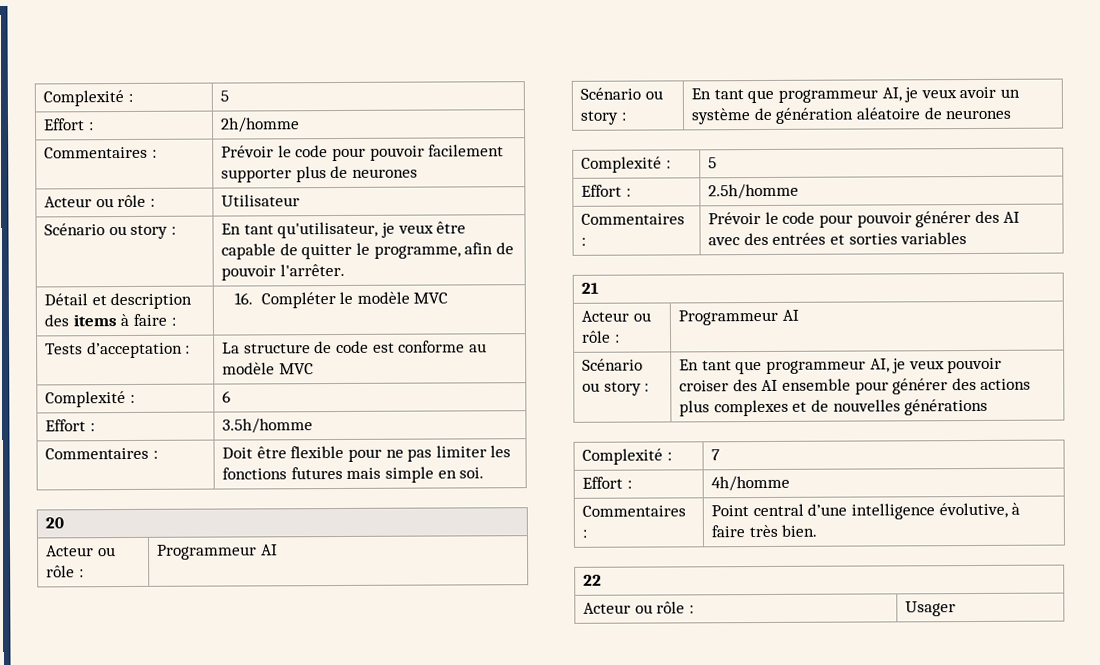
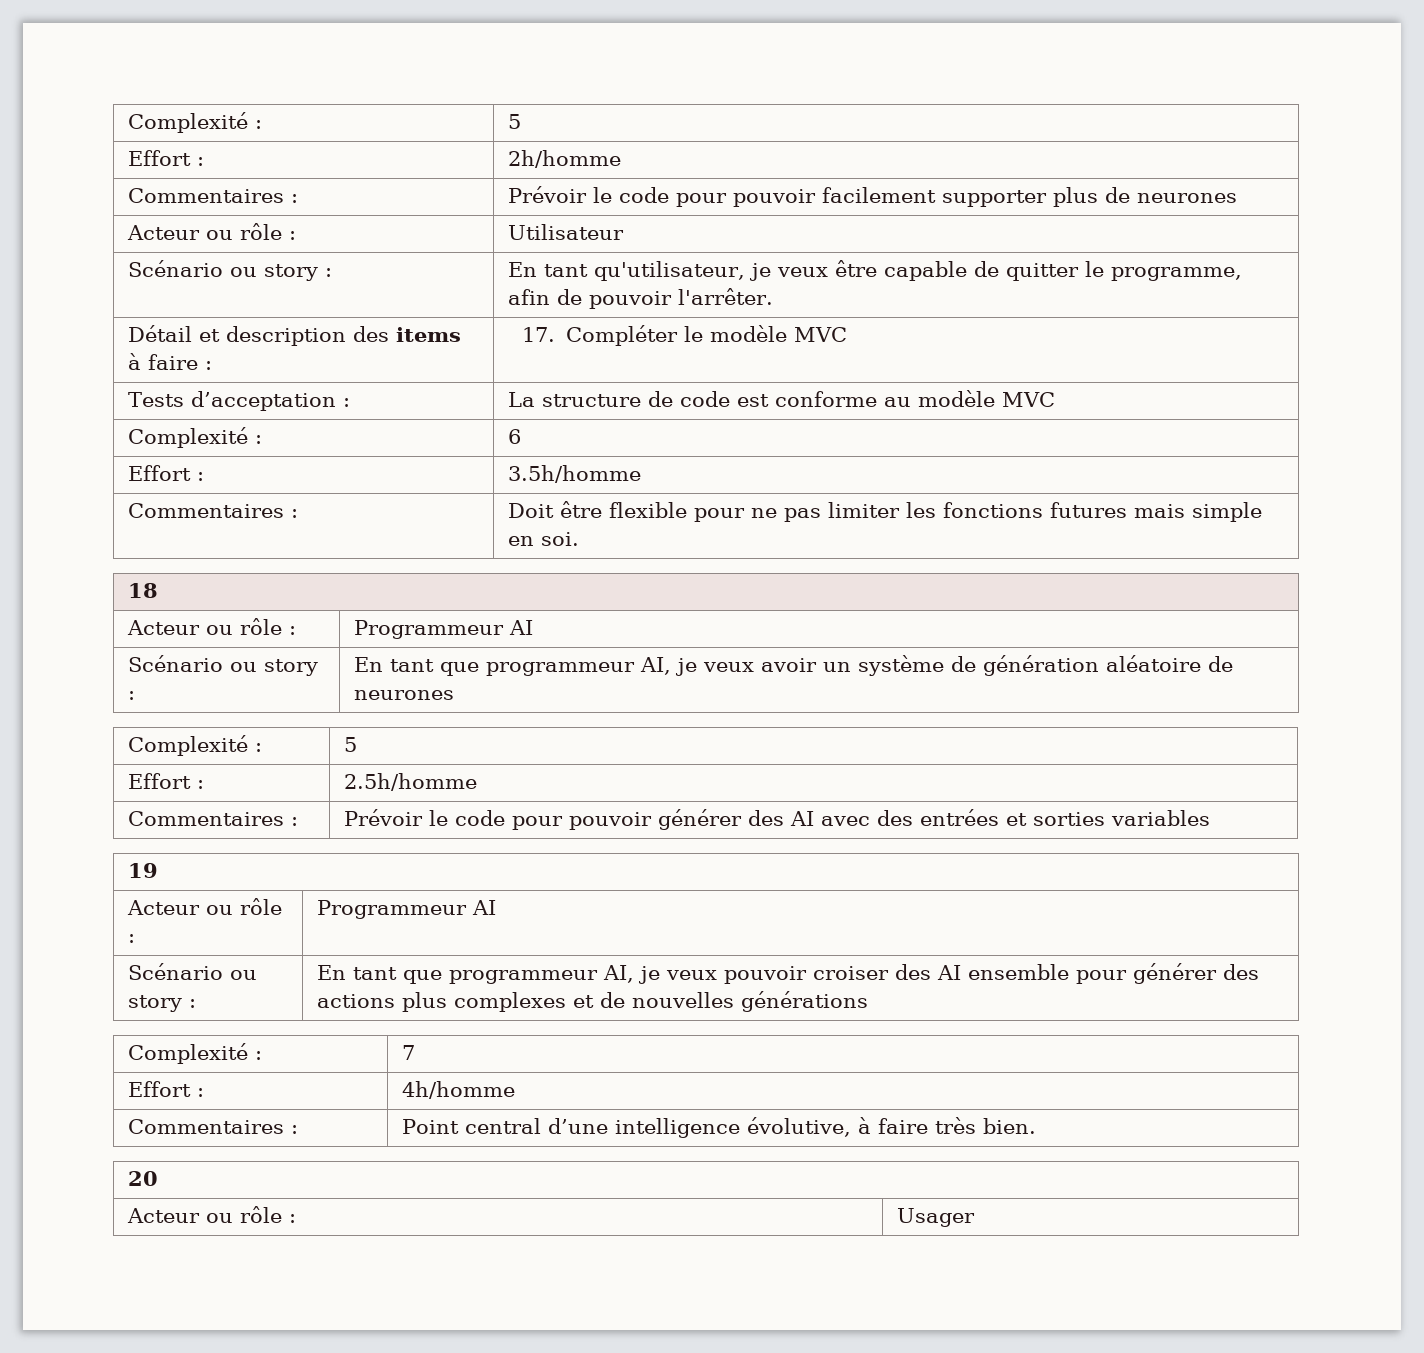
- Détail et description des items à faire : | 16. Compléter le modèle MVC
+ Détail et description des items à faire : | 17. Compléter le modèle MVC
- 20
+ 18
- 21
+ 19
- 22
+ 20

